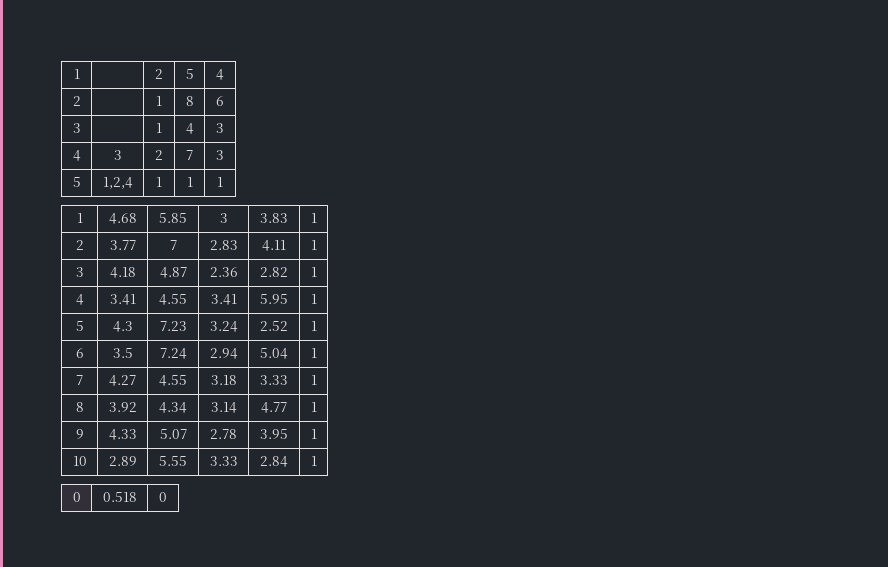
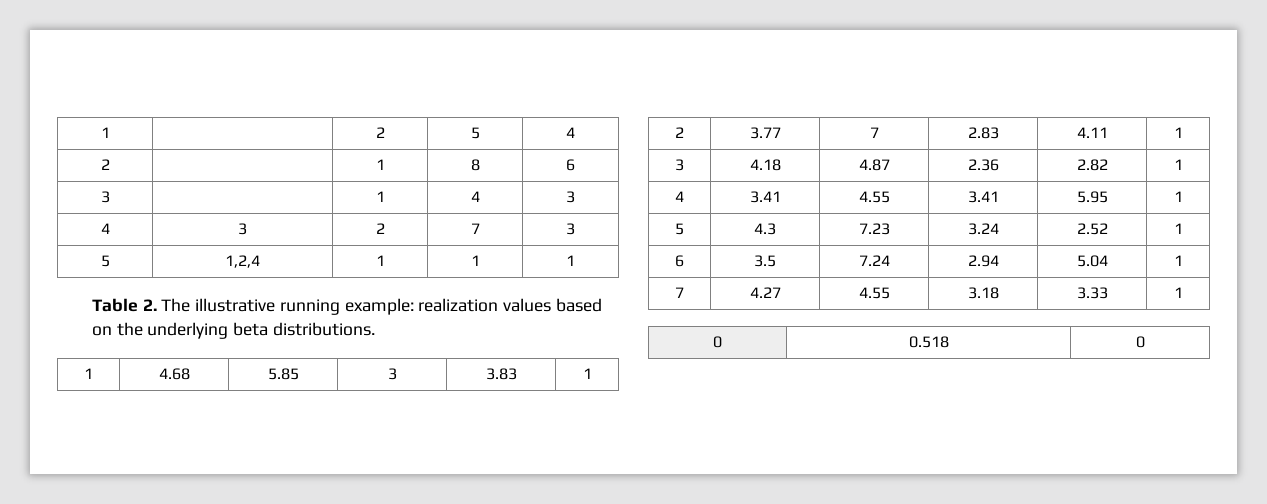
+ Table 2. The illustrative running example: realization values based on the underlying beta distributions.
- 8 | 3.92 | 4.34 | 3.14 | 4.77 | 1
- 9 | 4.33 | 5.07 | 2.78 | 3.95 | 1
- 10 | 2.89 | 5.55 | 3.33 | 2.84 | 1

